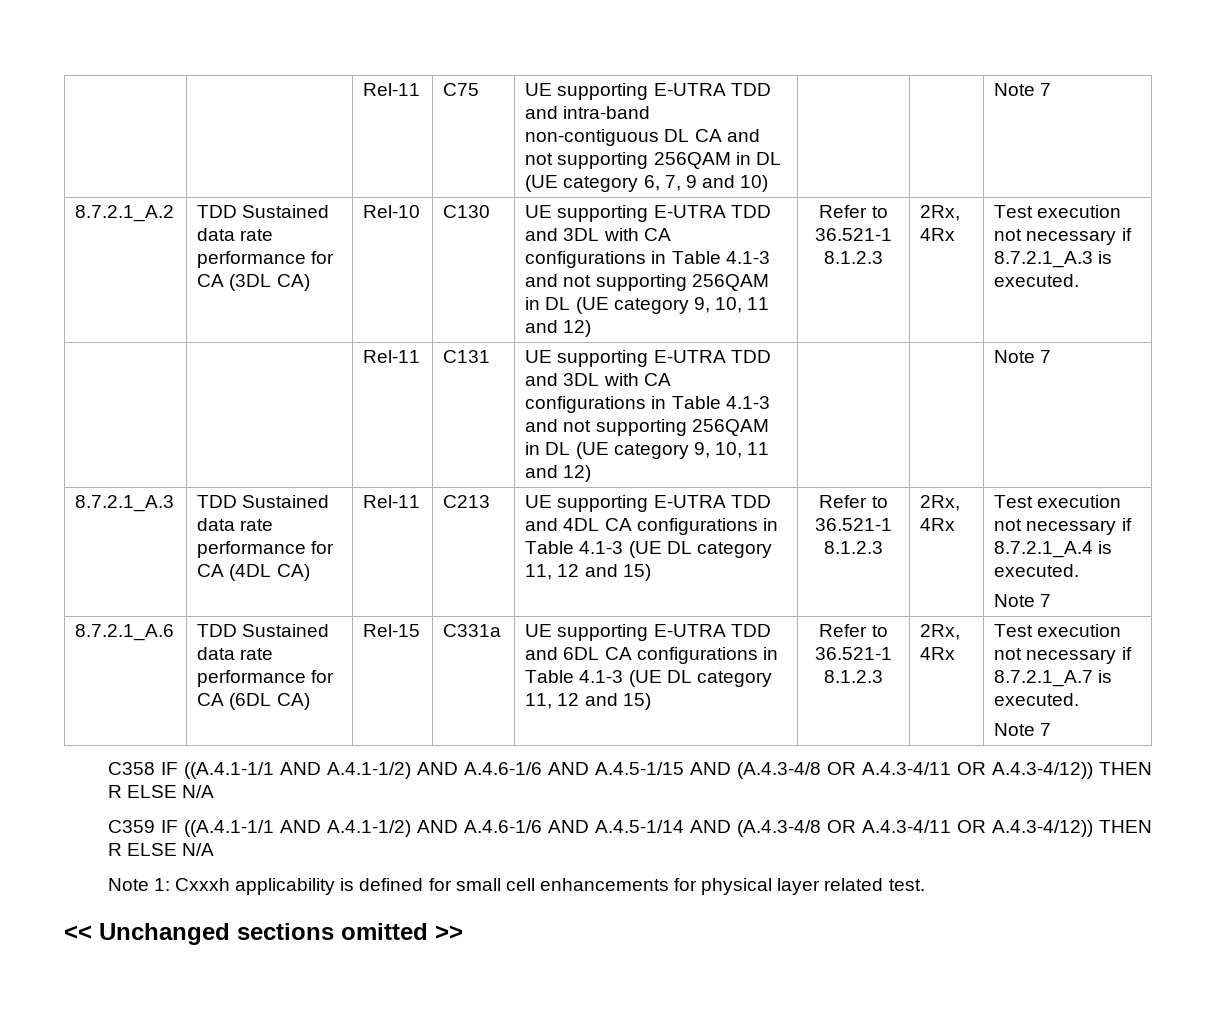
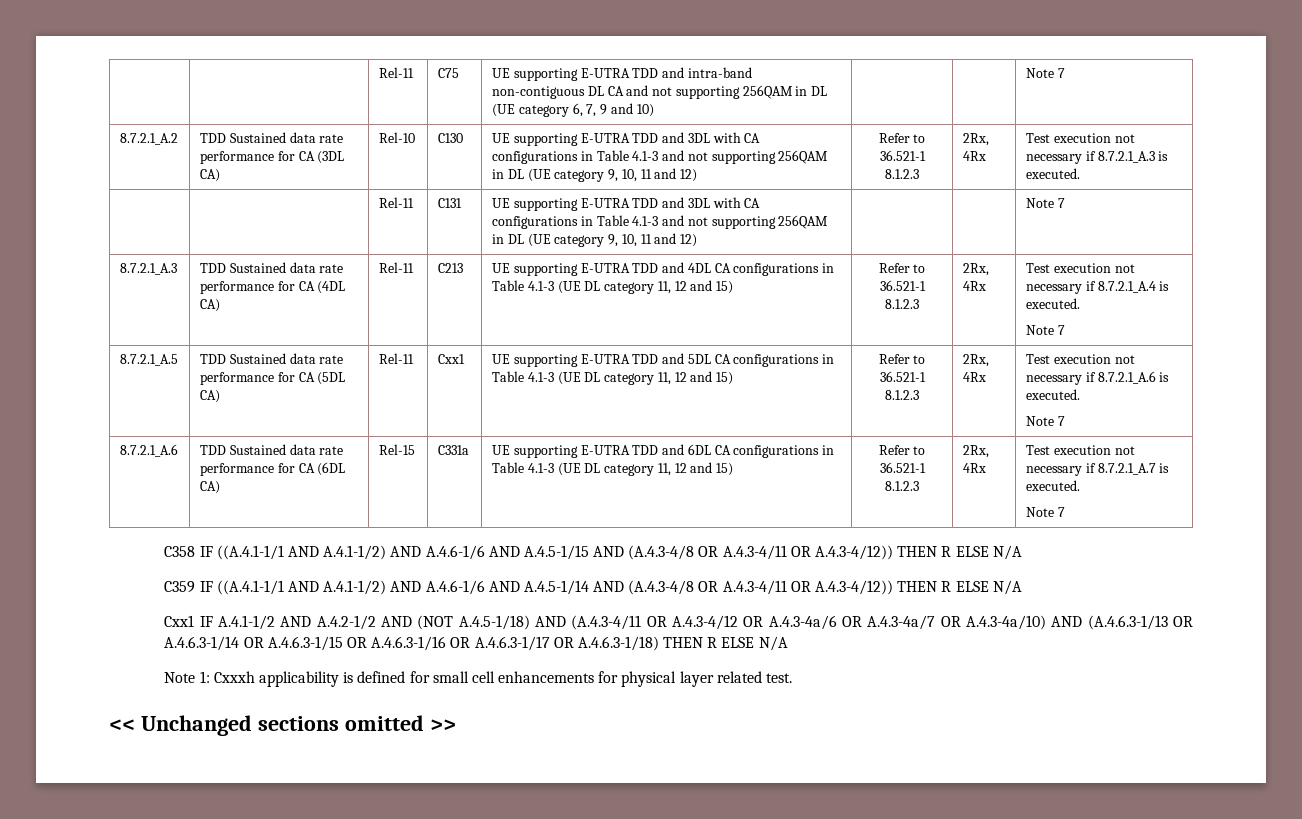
+ 8.7.2.1_A.5 | TDD Sustained data rate performance for CA (5DL CA) | Rel-11 | Cxx1 | UE supporting E-UTRA TDD and 5DL CA configurations in Table 4.1-3 (UE DL category 11, 12 and 15) | Refer to 36.521-1 8.1.2.3 | 2Rx, 4Rx | Test execution not necessary if 8.7.2.1_A.6 is executed.
+ Note 7
+ Cxx1 IF A.4.1-1/2 AND A.4.2-1/2 AND (NOT A.4.5-1/18) AND (A.4.3-4/11 OR A.4.3-4/12 OR A.4.3-4a/6 OR A.4.3-4a/7 OR A.4.3-4a/10) AND (A.4.6.3-1/13 OR A.4.6.3-1/14 OR A.4.6.3-1/15 OR A.4.6.3-1/16 OR A.4.6.3-1/17 OR A.4.6.3-1/18) THEN R ELSE N/A

